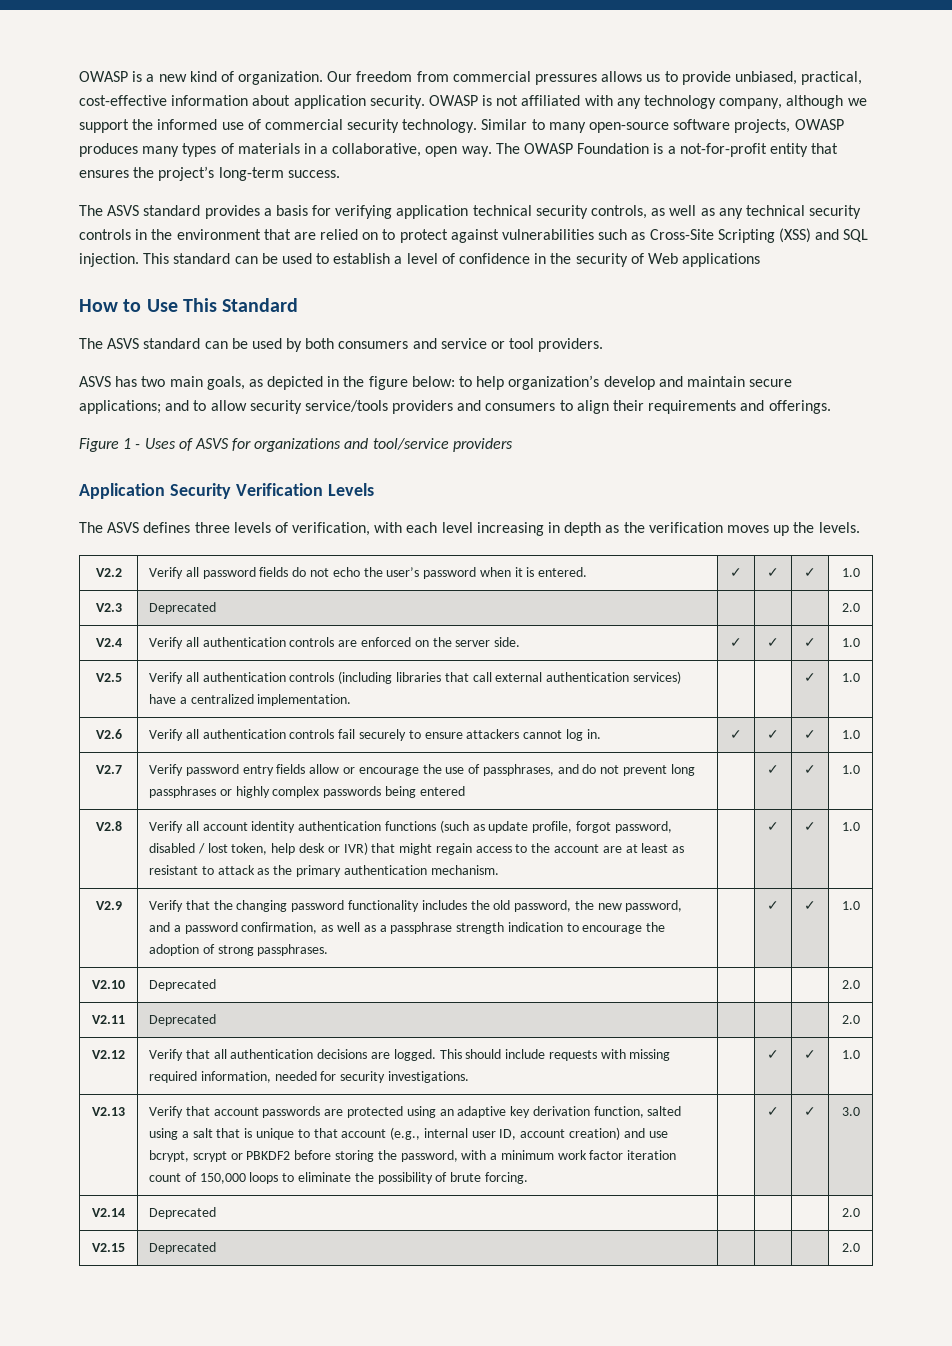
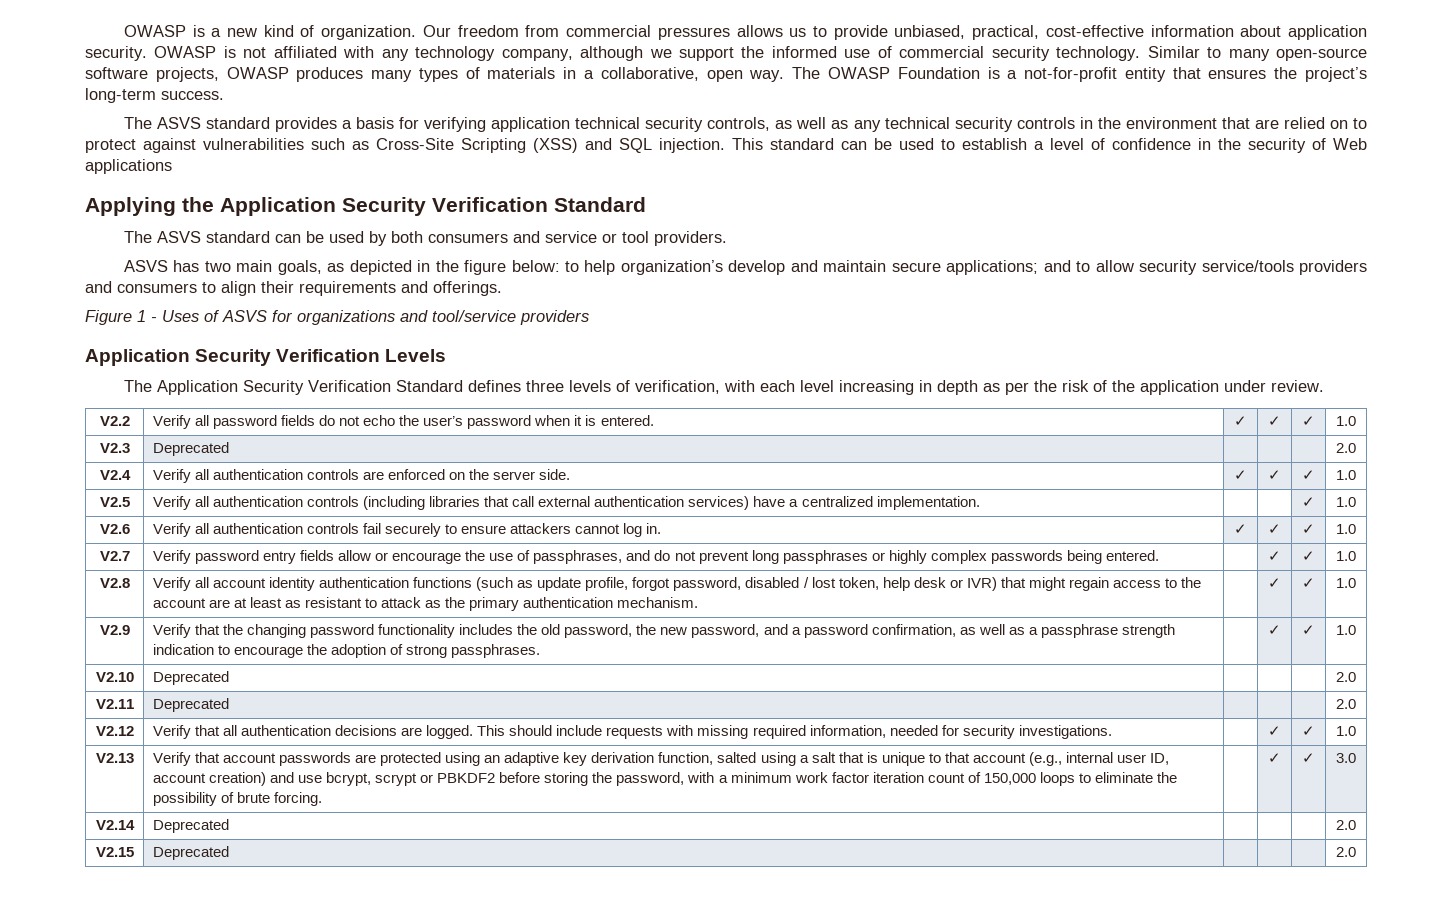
- How to Use This Standard
+ Applying the Application Security Verification Standard
- The ASVS defines three levels of verification, with each level increasing in depth as the verification moves up the levels.
+ The Application Security Verification Standard defines three levels of verification, with each level increasing in depth as per the risk of the application under review.
- V2.7 | Verify password entry fields allow or encourage the use of passphrases, and do not prevent long passphrases or highly complex passwords being entered | | ✓ | ✓ | 1.0
+ V2.7 | Verify password entry fields allow or encourage the use of passphrases, and do not prevent long passphrases or highly complex passwords being entered. | | ✓ | ✓ | 1.0

